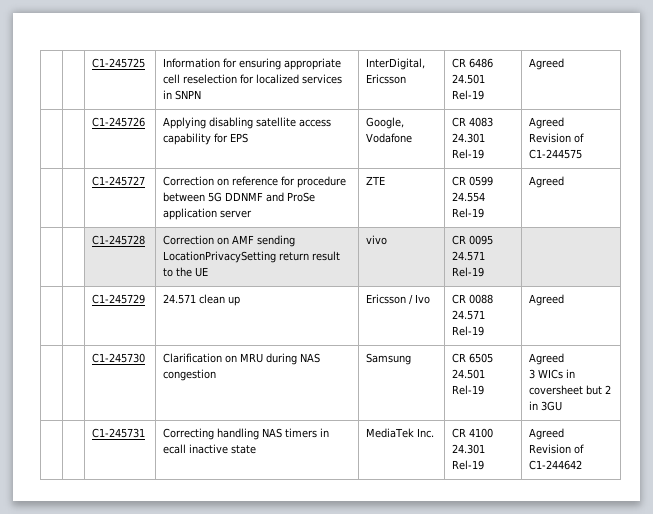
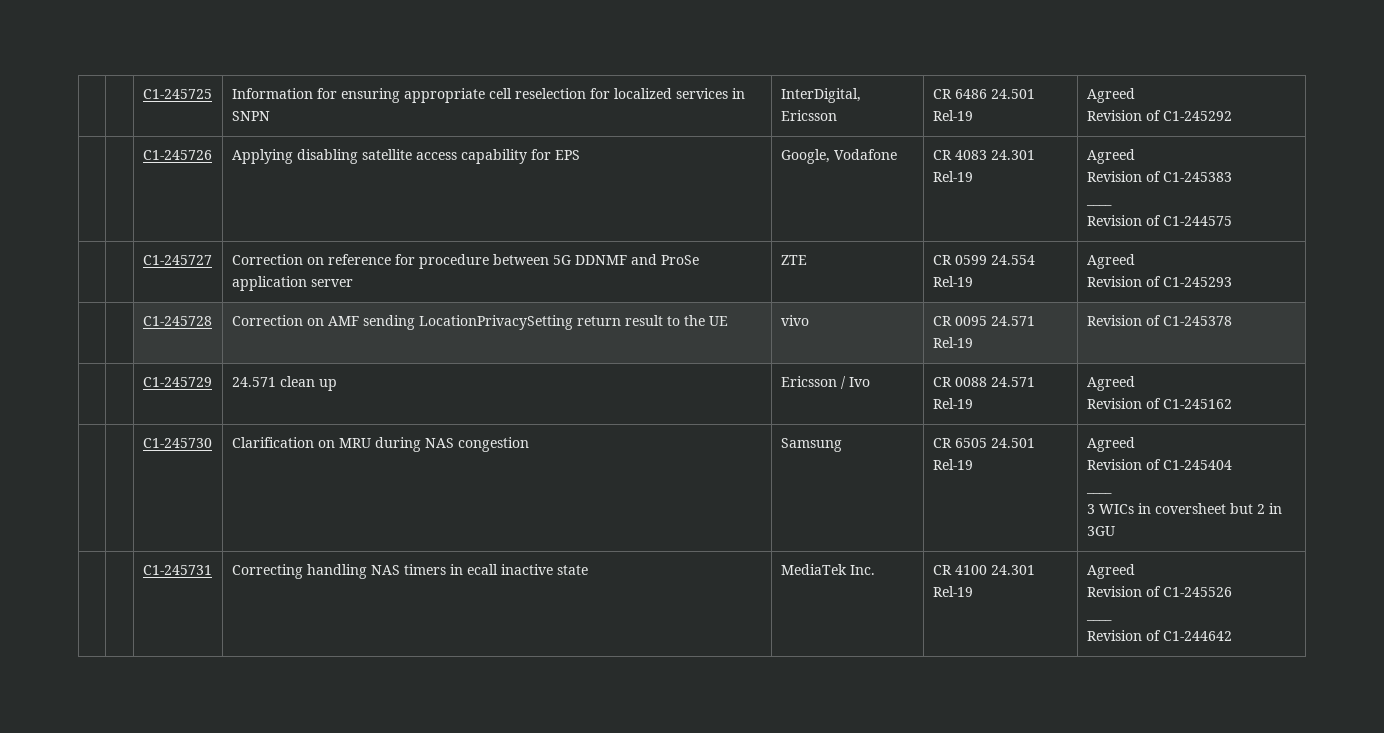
  | | C1-245725 | Information for ensuring appropriate cell reselection for localized services in SNPN | InterDigital, Ericsson | CR 6486 24.501 Rel-19 | Agreed
+ Revision of C1-245292
  | | C1-245726 | Applying disabling satellite access capability for EPS | Google, Vodafone | CR 4083 24.301 Rel-19 | Agreed
+ Revision of C1-245383
+ ____
  | | C1-245727 | Correction on reference for procedure between 5G DDNMF and ProSe application server | ZTE | CR 0599 24.554 Rel-19 | Agreed
+ Revision of C1-245293
- | | C1-245728 | Correction on AMF sending LocationPrivacySetting return result to the UE | vivo | CR 0095 24.571 Rel-19 |
+ | | C1-245728 | Correction on AMF sending LocationPrivacySetting return result to the UE | vivo | CR 0095 24.571 Rel-19 | Revision of C1-245378
  | | C1-245729 | 24.571 clean up | Ericsson / Ivo | CR 0088 24.571 Rel-19 | Agreed
+ Revision of C1-245162
  | | C1-245730 | Clarification on MRU during NAS congestion | Samsung | CR 6505 24.501 Rel-19 | Agreed
+ Revision of C1-245404
+ ____
  | | C1-245731 | Correcting handling NAS timers in ecall inactive state | MediaTek Inc. | CR 4100 24.301 Rel-19 | Agreed
+ Revision of C1-245526
+ ____

